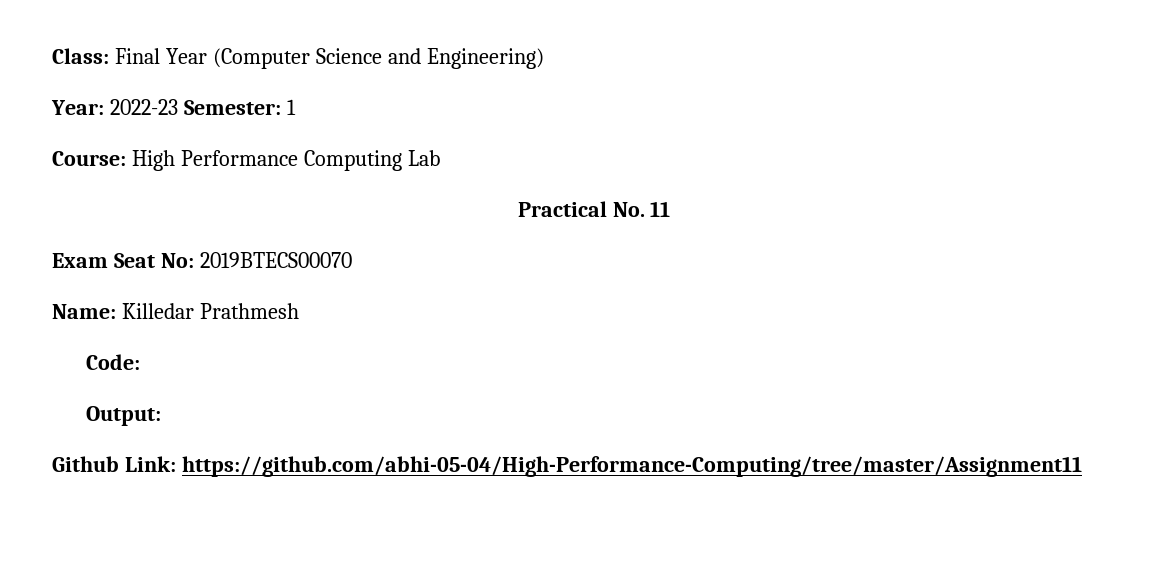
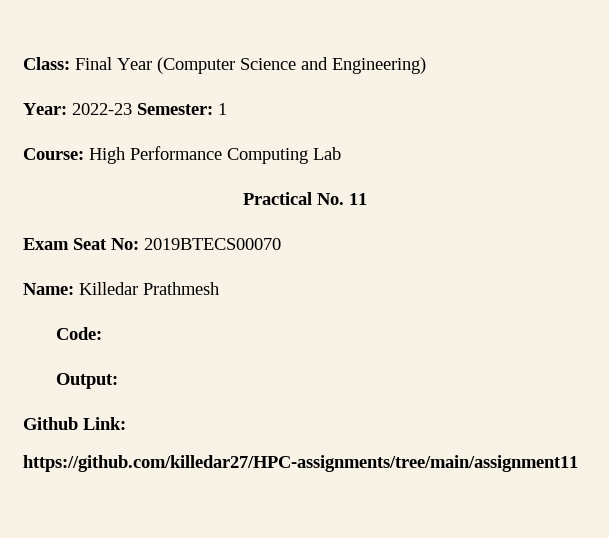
- Github Link: https://github.com/abhi-05-04/High-Performance-Computing/tree/master/Assignment11
+ Github Link:
+ https://github.com/killedar27/HPC-assignments/tree/main/assignment11

